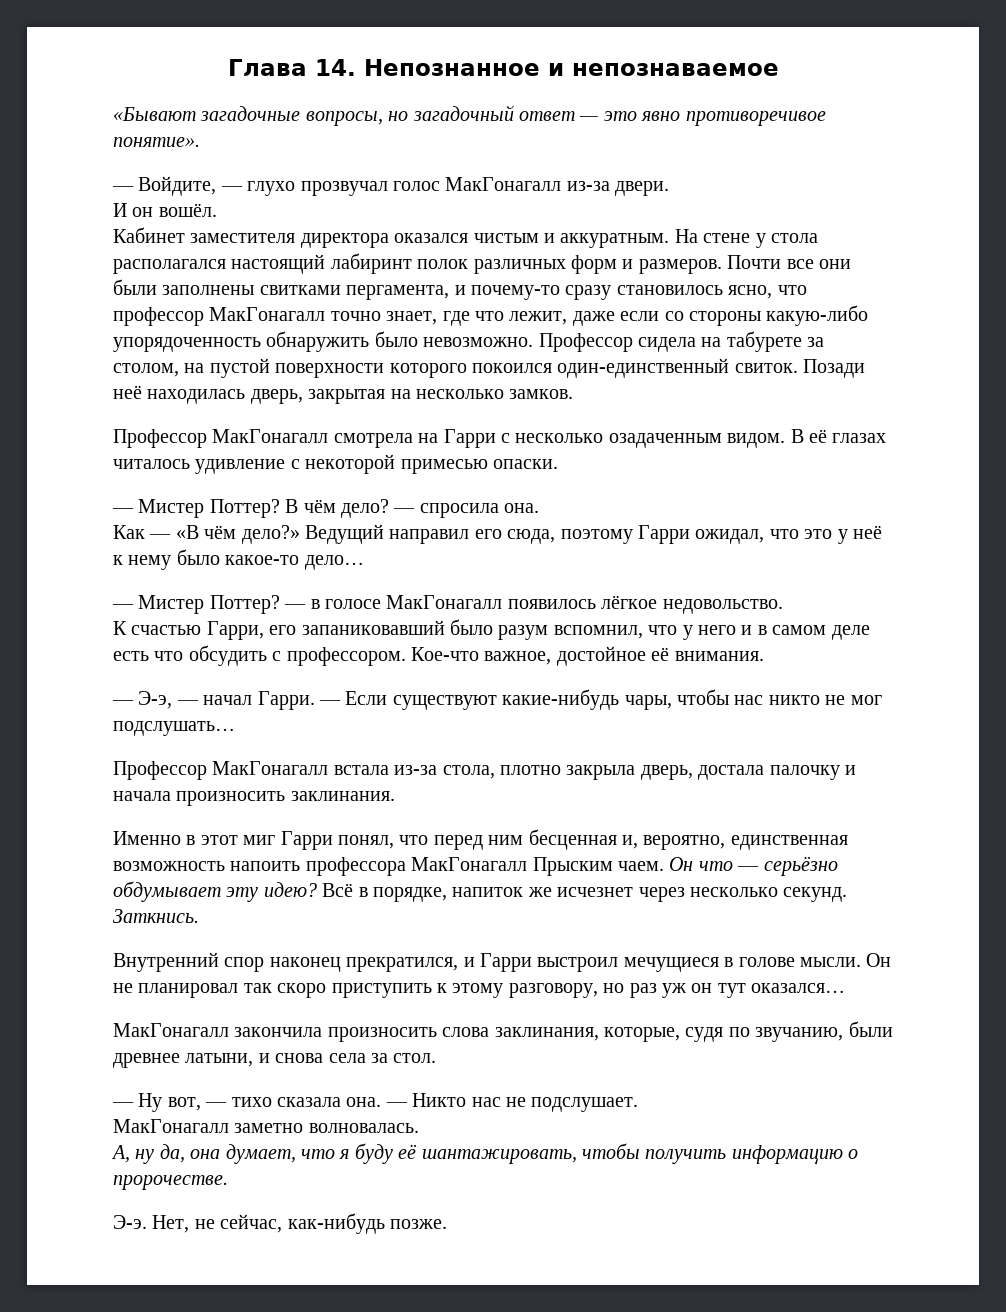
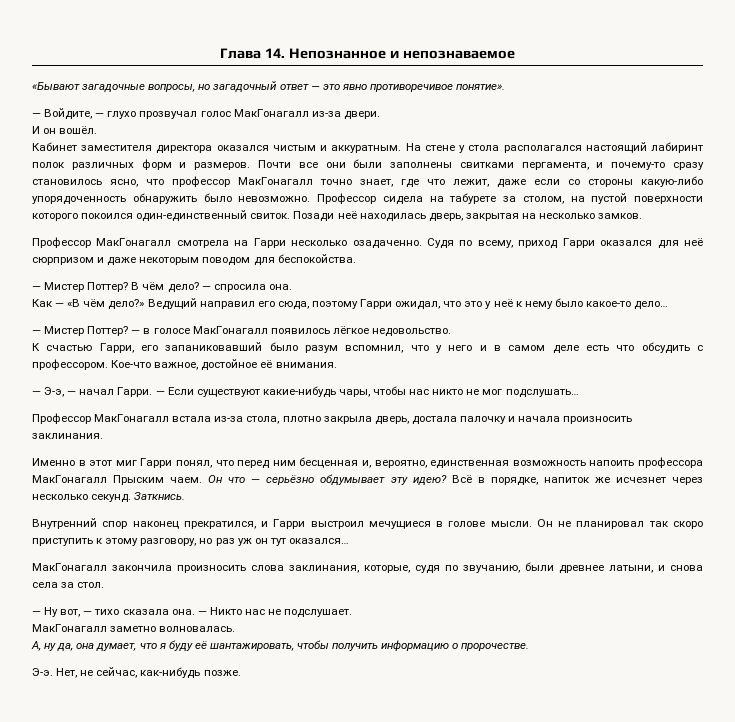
- Профессор МакГонагалл смотрела на Гарри с несколько озадаченным видом. В её глазах читалось удивление с некоторой примесью опаски.
+ Профессор МакГонагалл смотрела на Гарри несколько озадаченно. Судя по всему, приход Гарри оказался для неё сюрпризом и даже некоторым поводом для беспокойства.

